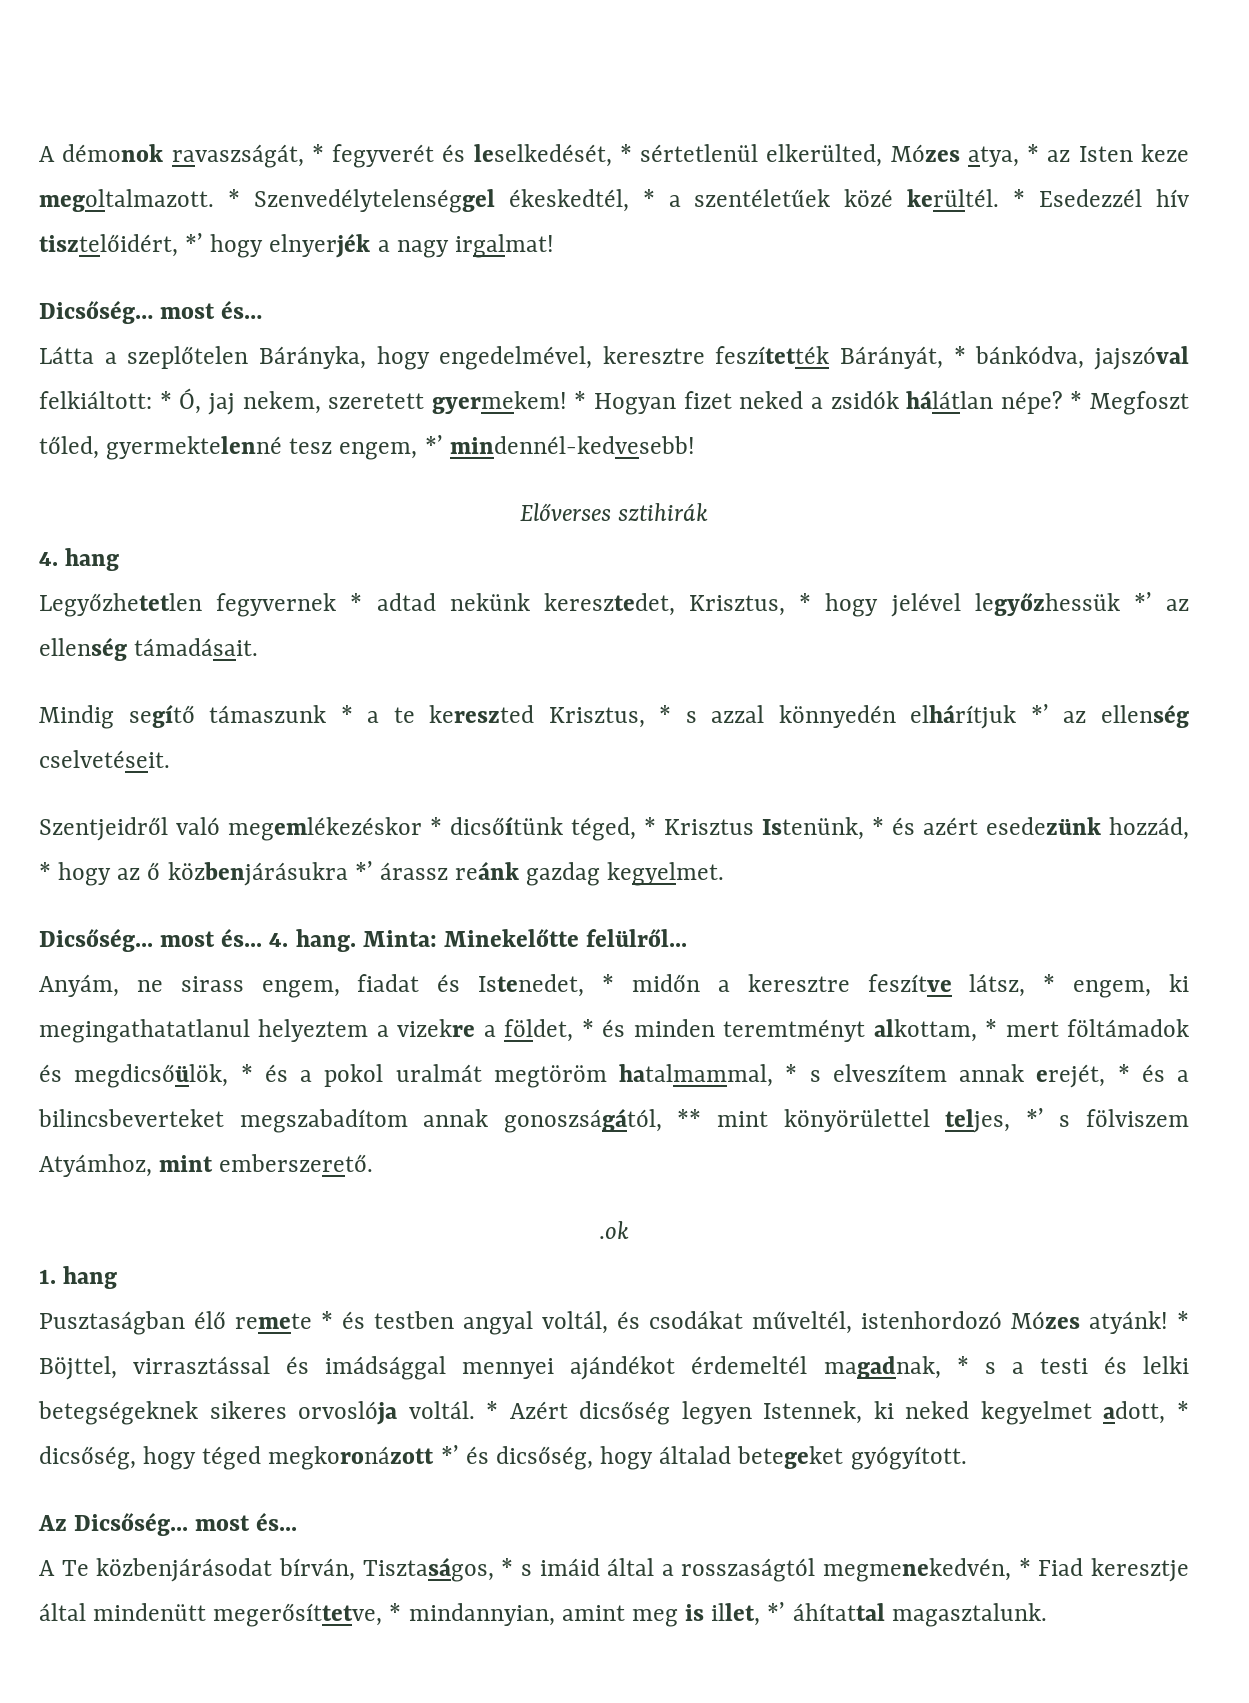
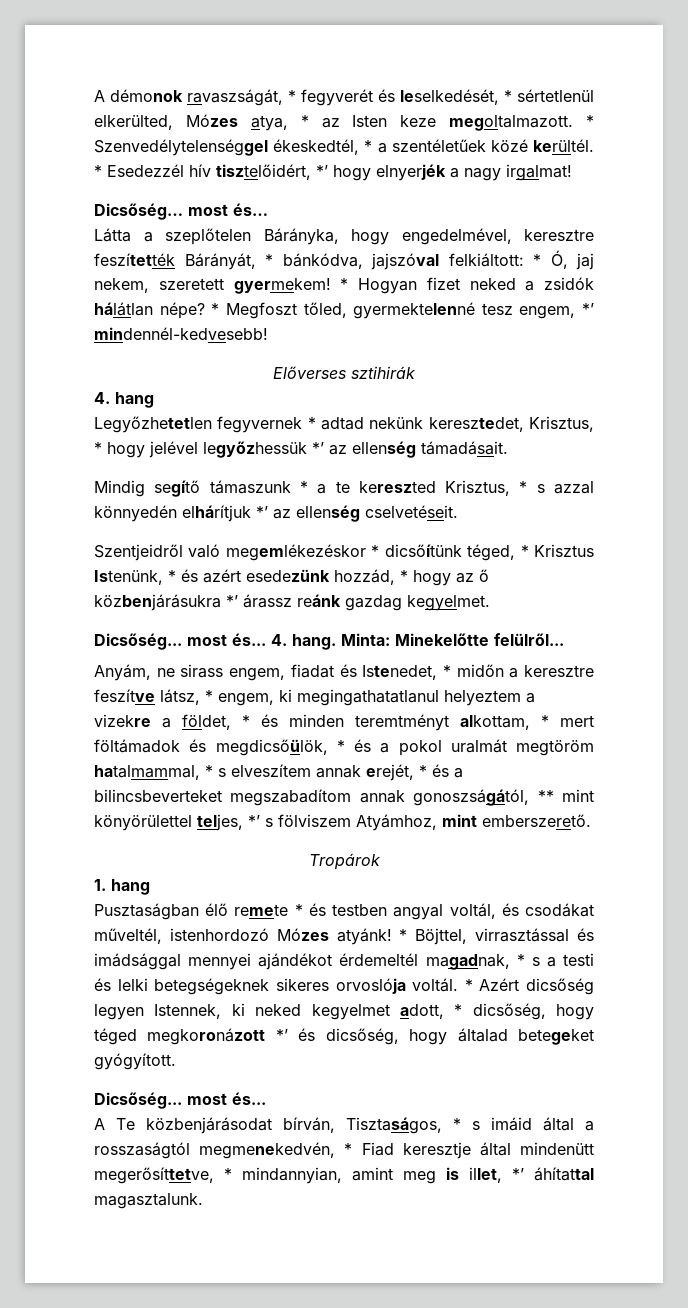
- .ok
+ Tropárok
  * Azért dicsőség legyen Istennek, ki neked kegyelmet adott, * dicsőség, hogy téged megkoronázott *’ és dicsőség, hogy általad betegeket gyógyított.
- Az Dicsőség... most és...
+ Dicsőség... most és...

